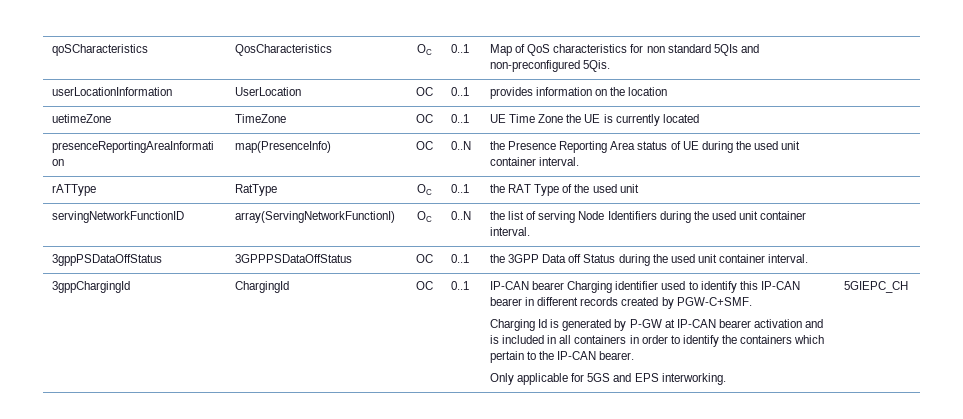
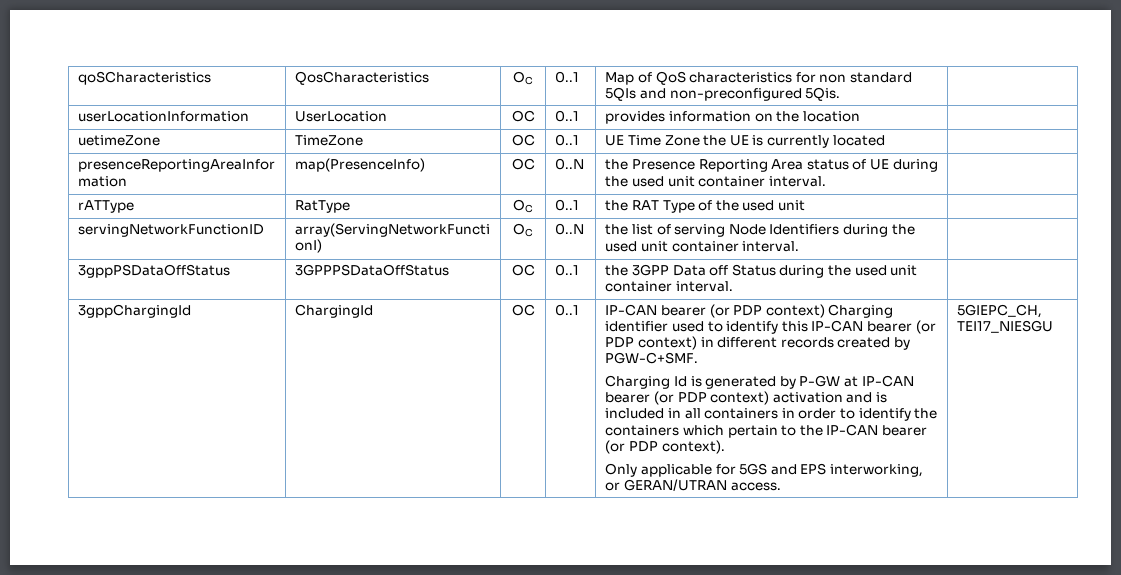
- IP-CAN bearer Charging identifier used to identify this IP-CAN bearer in different records created by PGW-C+SMF.
+ IP-CAN bearer (or PDP context) Charging identifier used to identify this IP-CAN bearer (or PDP context) in different records created by PGW-C+SMF.
- Charging Id is generated by P-GW at IP-CAN bearer activation and is included in all containers in order to identify the containers which pertain to the IP-CAN bearer.
+ Charging Id is generated by P-GW at IP-CAN bearer (or PDP context) activation and is included in all containers in order to identify the containers which pertain to the IP-CAN bearer (or PDP context).
- Only applicable for 5GS and EPS interworking. | 5GIEPC_CH
+ Only applicable for 5GS and EPS interworking, or GERAN/UTRAN access. | 5GIEPC_CH, TEI17_NIESGU

